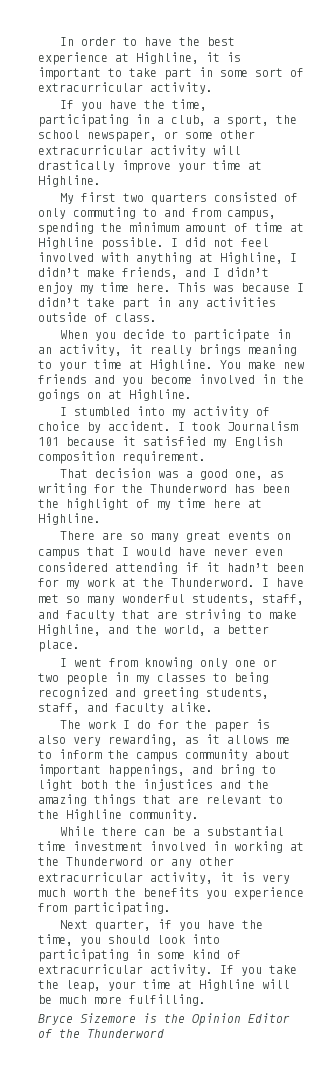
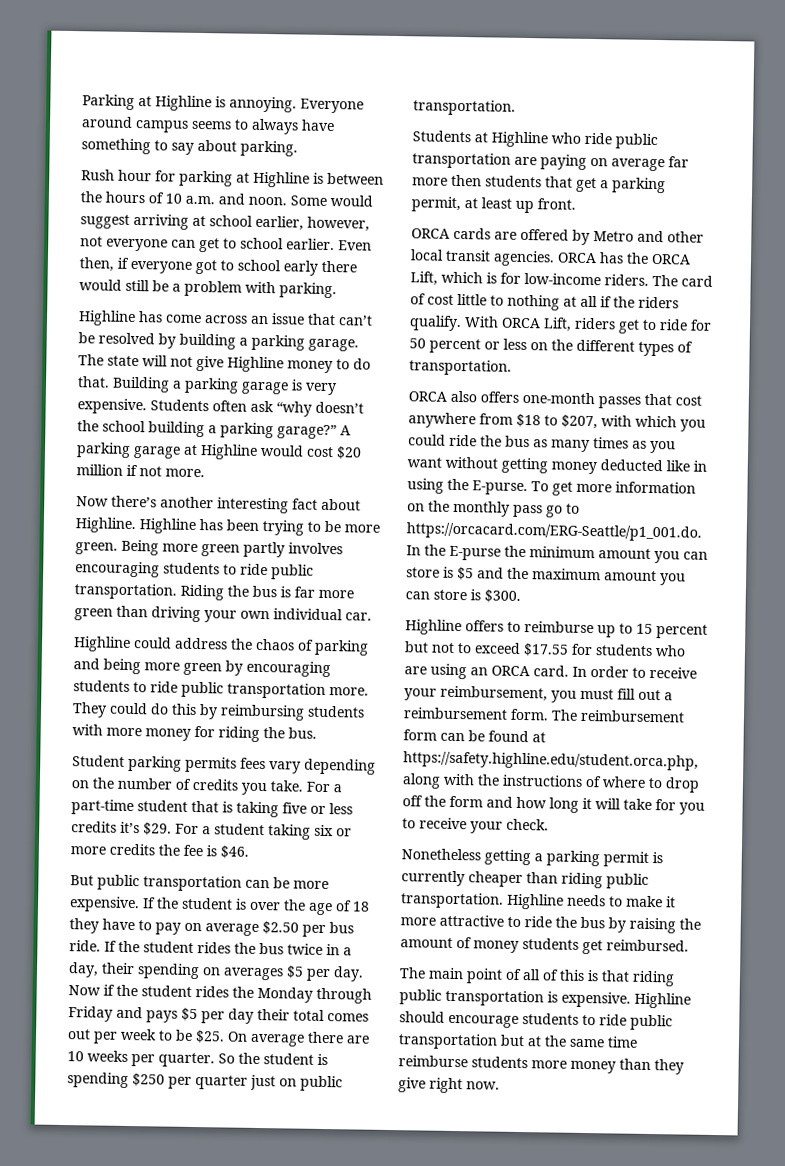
- In order to have the best experience at Highline, it is important to take part in some sort of extracurricular activity.
- If you have the time, participating in a club, a sport, the school newspaper, or some other extracurricular activity will drastically improve your time at Highline.
- My first two quarters consisted of only commuting to and from campus, spending the minimum amount of time at Highline possible. I did not feel involved with anything at Highline, I didn’t make friends, and I didn’t enjoy my time here. This was because I didn’t take part in any activities outside of class.
- When you decide to participate in an activity, it really brings meaning to your time at Highline. You make new friends and you become involved in the goings on at Highline.
- I stumbled into my activity of choice by accident. I took Journalism 101 because it satisfied my English composition requirement.
- That decision was a good one, as writing for the Thunderword has been the highlight of my time here at Highline.
- There are so many great events on campus that I would have never even considered attending if it hadn’t been for my work at the Thunderword. I have met so many wonderful students, staff, and faculty that are striving to make Highline, and the world, a better place.
- I went from knowing only one or two people in my classes to being recognized and greeting students, staff, and faculty alike.
- The work I do for the paper is also very rewarding, as it allows me to inform the campus community about important happenings, and bring to light both the injustices and the amazing things that are relevant to the Highline community.
- While there can be a substantial time investment involved in working at the Thunderword or any other extracurricular activity, it is very much worth the benefits you experience from participating.
- Next quarter, if you have the time, you should look into participating in some kind of extracurricular activity. If you take the leap, your time at Highline will be much more fulfilling.
- Bryce Sizemore is the Opinion Editor of the Thunderword
+ Parking at Highline is annoying. Everyone around campus seems to always have something to say about parking.
+ Rush hour for parking at Highline is between the hours of 10 a.m. and noon. Some would suggest arriving at school earlier, however, not everyone can get to school earlier. Even then, if everyone got to school early there would still be a problem with parking.
+ Highline has come across an issue that can’t be resolved by building a parking garage. The state will not give Highline money to do that. Building a parking garage is very expensive. Students often ask “why doesn’t the school building a parking garage?” A parking garage at Highline would cost $20 million if not more.
+ Now there’s another interesting fact about Highline. Highline has been trying to be more green. Being more green partly involves encouraging students to ride public transportation. Riding the bus is far more green than driving your own individual car.
+ Highline could address the chaos of parking and being more green by encouraging students to ride public transportation more. They could do this by reimbursing students with more money for riding the bus.
+ Student parking permits fees vary depending on the number of credits you take. For a part-time student that is taking five or less credits it’s $29. For a student taking six or more credits the fee is $46.
+ But public transportation can be more expensive. If the student is over the age of 18 they have to pay on average $2.50 per bus ride. If the student rides the bus twice in a day, their spending on averages $5 per day. Now if the student rides the Monday through Friday and pays $5 per day their total comes out per week to be $25. On average there are 10 weeks per quarter. So the student is spending $250 per quarter just on public transportation.
+ Students at Highline who ride public transportation are paying on average far more then students that get a parking permit, at least up front.
+ ORCA cards are offered by Metro and other local transit agencies. ORCA has the ORCA Lift, which is for low-income riders. The card of cost little to nothing at all if the riders qualify. With ORCA Lift, riders get to ride for 50 percent or less on the different types of transportation.
+ ORCA also offers one-month passes that cost anywhere from $18 to $207, with which you could ride the bus as many times as you want without getting money deducted like in using the E-purse. To get more information on the monthly pass go to https://orcacard.com/ERG-Seattle/p1_001.do. In the E-purse the minimum amount you can store is $5 and the maximum amount you can store is $300.
+ Highline offers to reimburse up to 15 percent but not to exceed $17.55 for students who are using an ORCA card. In order to receive your reimbursement, you must fill out a reimbursement form. The reimbursement form can be found at https://safety.highline.edu/student.orca.php, along with the instructions of where to drop off the form and how long it will take for you to receive your check.
+ Nonetheless getting a parking permit is currently cheaper than riding public transportation. Highline needs to make it more attractive to ride the bus by raising the amount of money students get reimbursed.
+ The main point of all of this is that riding public transportation is expensive. Highline should encourage students to ride public transportation but at the same time reimburse students more money than they give right now.

